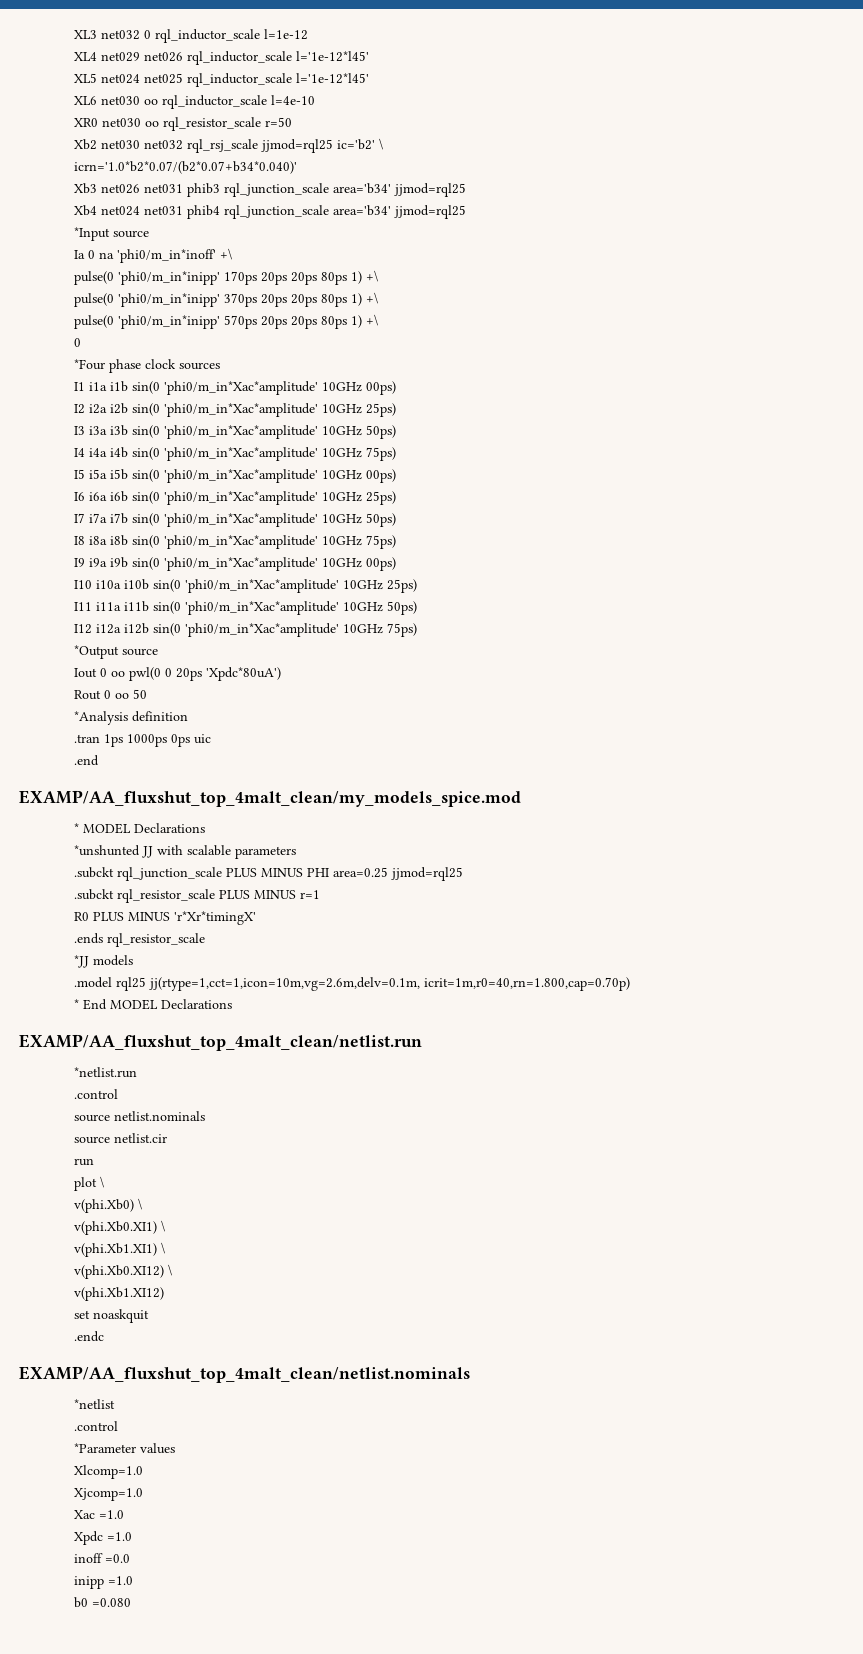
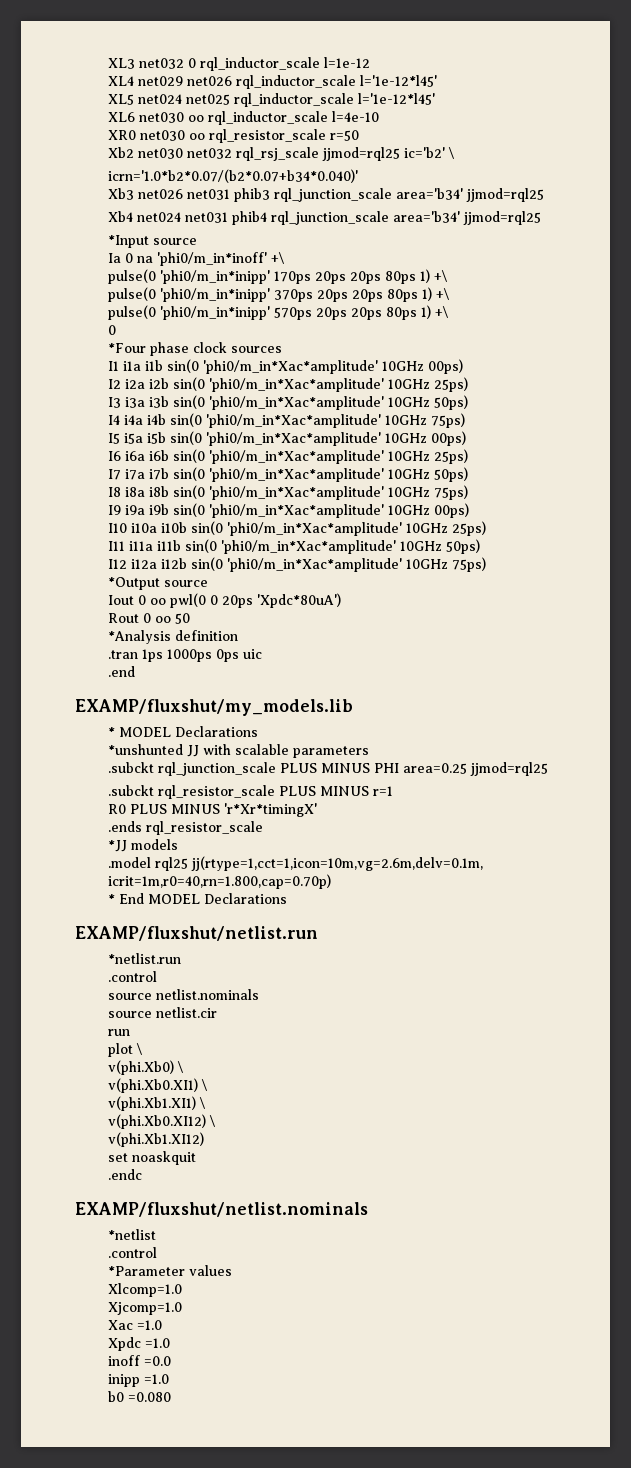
- EXAMP/AA_fluxshut_top_4malt_clean/my_models_spice.mod
+ EXAMP/fluxshut/my_models.lib
- EXAMP/AA_fluxshut_top_4malt_clean/netlist.run
+ EXAMP/fluxshut/netlist.run
- EXAMP/AA_fluxshut_top_4malt_clean/netlist.nominals
+ EXAMP/fluxshut/netlist.nominals

